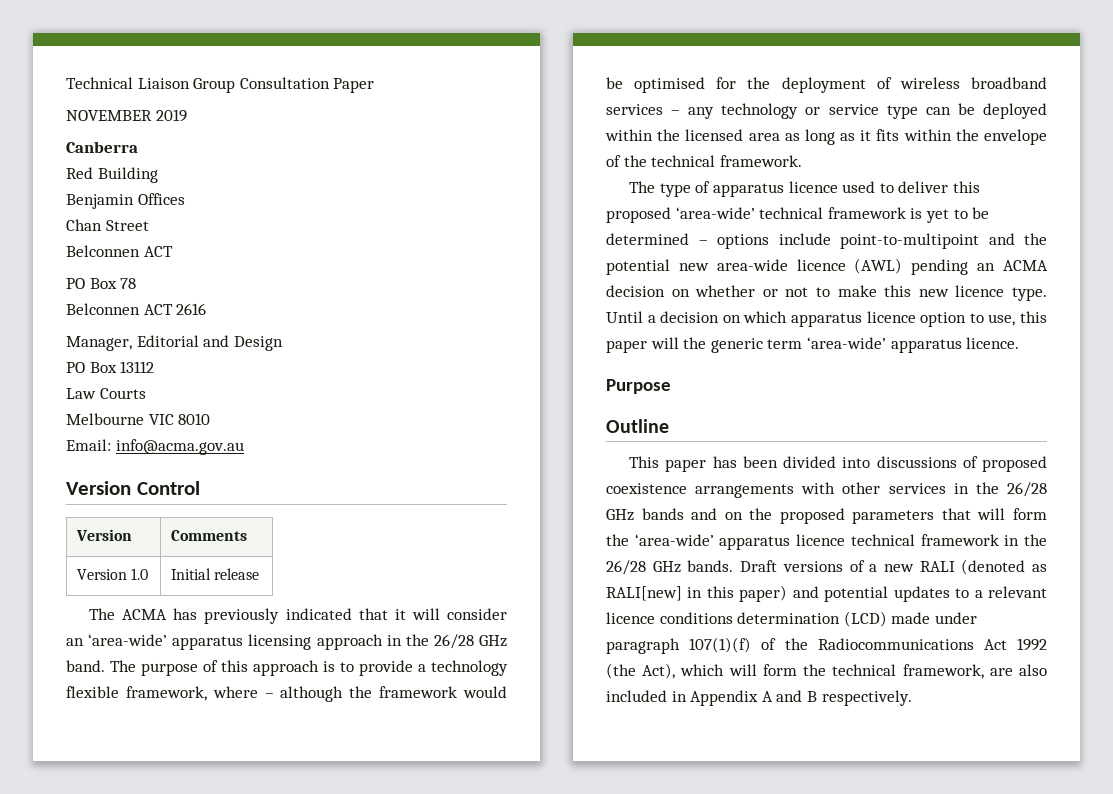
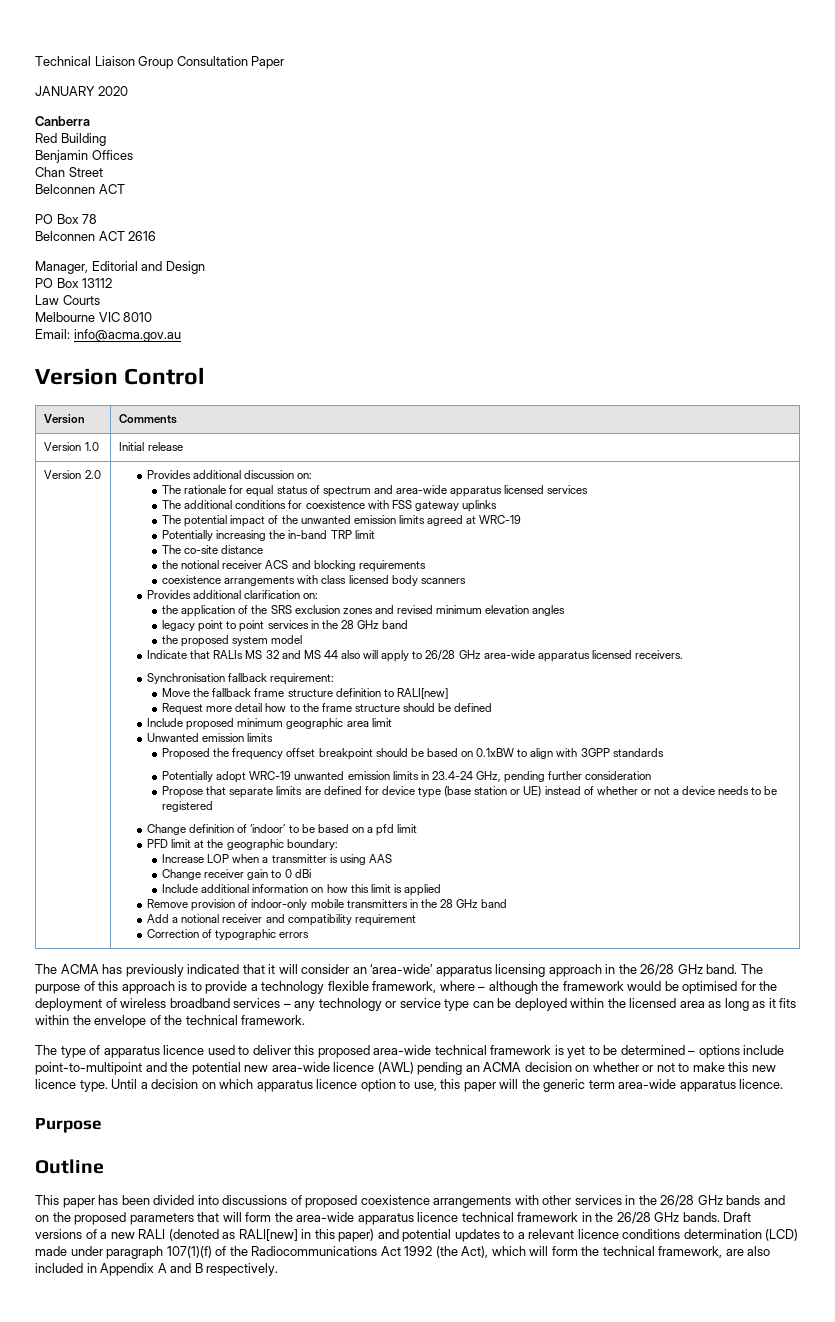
- NOVEMBER 2019
+ JANUARY 2020
+ Version 2.0 | Provides additional discussion on:
+ The rationale for equal status of spectrum and area-wide apparatus licensed services
+ The additional conditions for coexistence with FSS gateway uplinks
+ The potential impact of the unwanted emission limits agreed at WRC-19
+ Potentially increasing the in-band TRP limit
+ The co-site distance
+ the notional receiver ACS and blocking requirements
+ coexistence arrangements with class licensed body scanners
+ Provides additional clarification on:
+ the application of the SRS exclusion zones and revised minimum elevation angles
+ legacy point to point services in the 28 GHz band
+ the proposed system model
+ Indicate that RALIs MS 32 and MS 44 also will apply to 26/28 GHz area-wide apparatus licensed receivers.
+ Synchronisation fallback requirement:
+ Move the fallback frame structure definition to RALI[new]
+ Request more detail how to the frame structure should be defined
+ Include proposed minimum geographic area limit
+ Unwanted emission limits
+ Proposed the frequency offset breakpoint should be based on 0.1xBW to align with 3GPP standards
+ Potentially adopt WRC-19 unwanted emission limits in 23.4-24 GHz, pending further consideration
+ Propose that separate limits are defined for device type (base station or UE) instead of whether or not a device needs to be registered
+ Change definition of ‘indoor’ to be based on a pfd limit
+ PFD limit at the geographic boundary:
+ Increase LOP when a transmitter is using AAS
+ Change receiver gain to 0 dBi
+ Include additional information on how this limit is applied
+ Remove provision of indoor-only mobile transmitters in the 28 GHz band
+ Add a notional receiver and compatibility requirement
+ Correction of typographic errors
- The type of apparatus licence used to deliver this proposed ‘area-wide’ technical framework is yet to be determined – options include point-to-multipoint and the potential new area-wide licence (AWL) pending an ACMA decision on whether or not to make this new licence type.
+ The type of apparatus licence used to deliver this proposed area-wide technical framework is yet to be determined – options include point-to-multipoint and the potential new area-wide licence (AWL) pending an ACMA decision on whether or not to make this new licence type.
- Until a decision on which apparatus licence option to use, this paper will the generic term ‘area-wide’ apparatus licence.
+ Until a decision on which apparatus licence option to use, this paper will the generic term area-wide apparatus licence.
- This paper has been divided into discussions of proposed coexistence arrangements with other services in the 26/28 GHz bands and on the proposed parameters that will form the ‘area-wide’ apparatus licence technical framework in the 26/28 GHz bands.
+ This paper has been divided into discussions of proposed coexistence arrangements with other services in the 26/28 GHz bands and on the proposed parameters that will form the area-wide apparatus licence technical framework in the 26/28 GHz bands.

